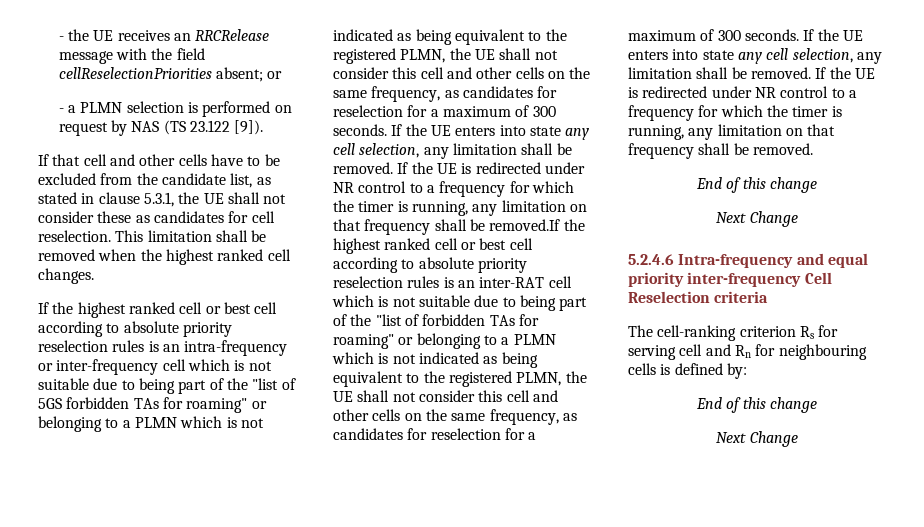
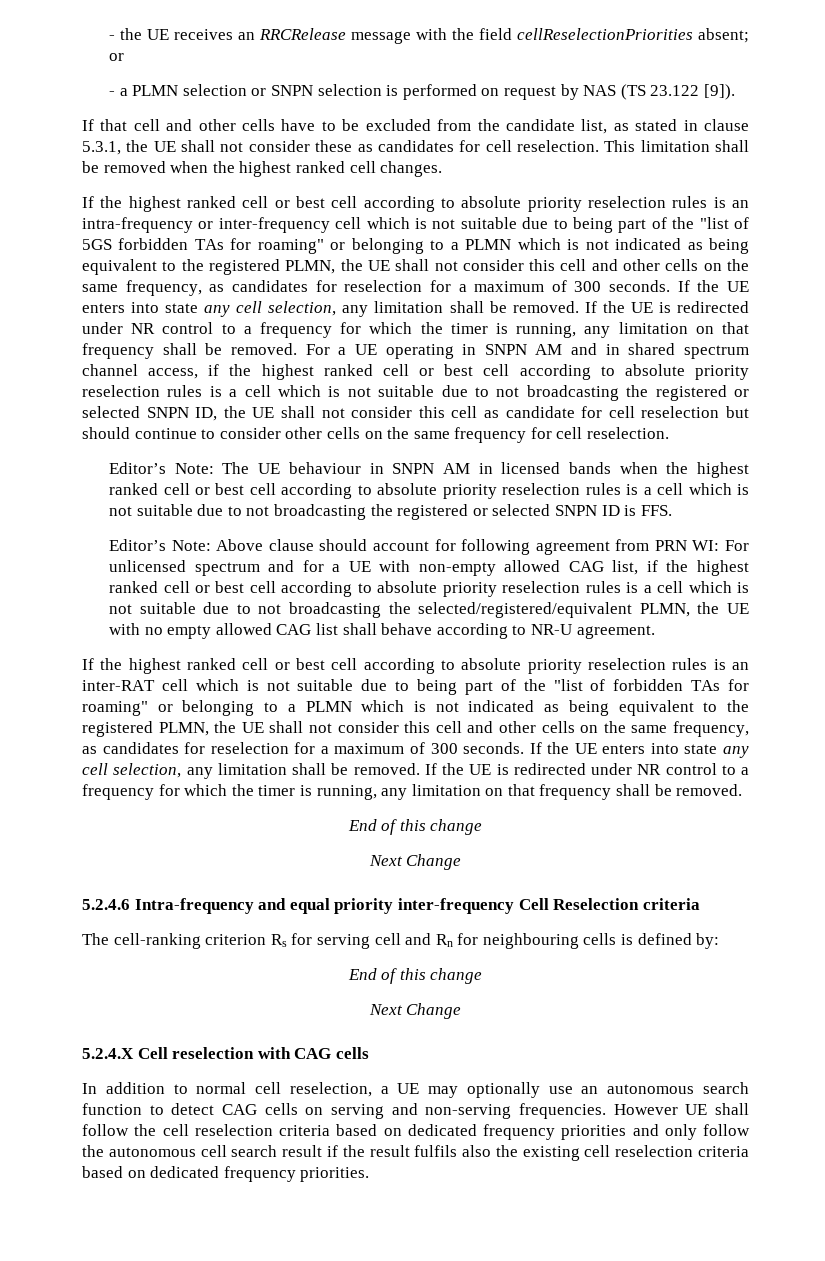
- - a PLMN selection is performed on request by NAS (TS 23.122 [9]).
+ - a PLMN selection or SNPN selection is performed on request by NAS (TS 23.122 [9]).
- If the UE is redirected under NR control to a frequency for which the timer is running, any limitation on that frequency shall be removed.If the highest ranked cell or best cell according to absolute priority reselection rules is an inter-RAT cell which is not suitable due to being part of the "list of forbidden TAs for roaming" or belonging to a PLMN which is not indicated as being equivalent to the registered PLMN, the UE shall not consider this cell and other cells on the same frequency, as candidates for reselection for a maximum of 300 seconds.
+ If the UE is redirected under NR control to a frequency for which the timer is running, any limitation on that frequency shall be removed. For a UE operating in SNPN AM and in shared spectrum channel access, if the highest ranked cell or best cell according to absolute priority reselection rules is a cell which is not suitable due to not broadcasting the registered or selected SNPN ID, the UE shall not consider this cell as candidate for cell reselection but should continue to consider other cells on the same frequency for cell reselection.
+ Editor’s Note: The UE behaviour in SNPN AM in licensed bands when the highest ranked cell or best cell according to absolute priority reselection rules is a cell which is not suitable due to not broadcasting the registered or selected SNPN ID is FFS.
+ Editor’s Note: Above clause should account for following agreement from PRN WI: For unlicensed spectrum and for a UE with non-empty allowed CAG list, if the highest ranked cell or best cell according to absolute priority reselection rules is a cell which is not suitable due to not broadcasting the selected/registered/equivalent PLMN, the UE with no empty allowed CAG list shall behave according to NR-U agreement.
+ If the highest ranked cell or best cell according to absolute priority reselection rules is an inter-RAT cell which is not suitable due to being part of the "list of forbidden TAs for roaming" or belonging to a PLMN which is not indicated as being equivalent to the registered PLMN, the UE shall not consider this cell and other cells on the same frequency, as candidates for reselection for a maximum of 300 seconds.
+ 5.2.4.X Cell reselection with CAG cells
+ In addition to normal cell reselection, a UE may optionally use an autonomous search function to detect CAG cells on serving and non-serving frequencies. However UE shall follow the cell reselection criteria based on dedicated frequency priorities and only follow the autonomous cell search result if the result fulfils also the existing cell reselection criteria based on dedicated frequency priorities.

